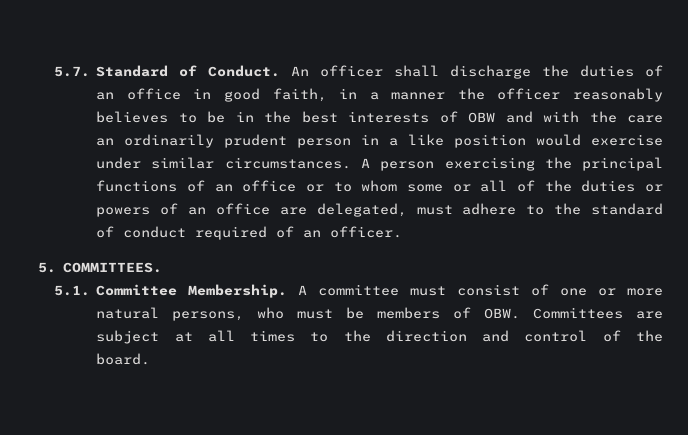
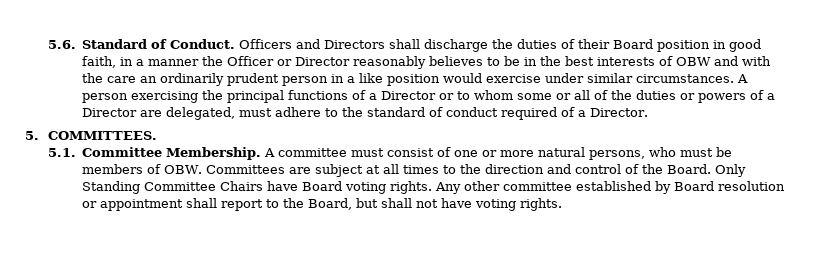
- 5.7. Standard of Conduct.
+ 5.6. Standard of Conduct.
- An officer shall discharge the duties of an office in good faith, in a manner the officer reasonably believes to be in the best interests of OBW and with the care an ordinarily prudent person in a like position would exercise under similar circumstances.
+ Officers and Directors shall discharge the duties of their Board position in good faith, in a manner the Officer or Director reasonably believes to be in the best interests of OBW and with the care an ordinarily prudent person in a like position would exercise under similar circumstances.
- A person exercising the principal functions of an office or to whom some or all of the duties or powers of an office are delegated, must adhere to the standard of conduct required of an officer.
+ A person exercising the principal functions of a Director or to whom some or all of the duties or powers of a Director are delegated, must adhere to the standard of conduct required of a Director.
- A committee must consist of one or more natural persons, who must be members of OBW. Committees are subject at all times to the direction and control of the board.
+ A committee must consist of one or more natural persons, who must be members of OBW. Committees are subject at all times to the direction and control of the Board. Only Standing Committee Chairs have Board voting rights. Any other committee established by Board resolution or appointment shall report to the Board, but shall not have voting rights.

